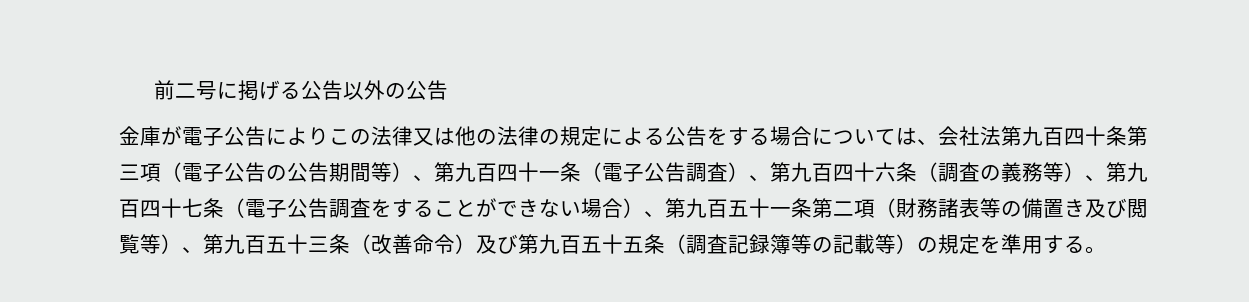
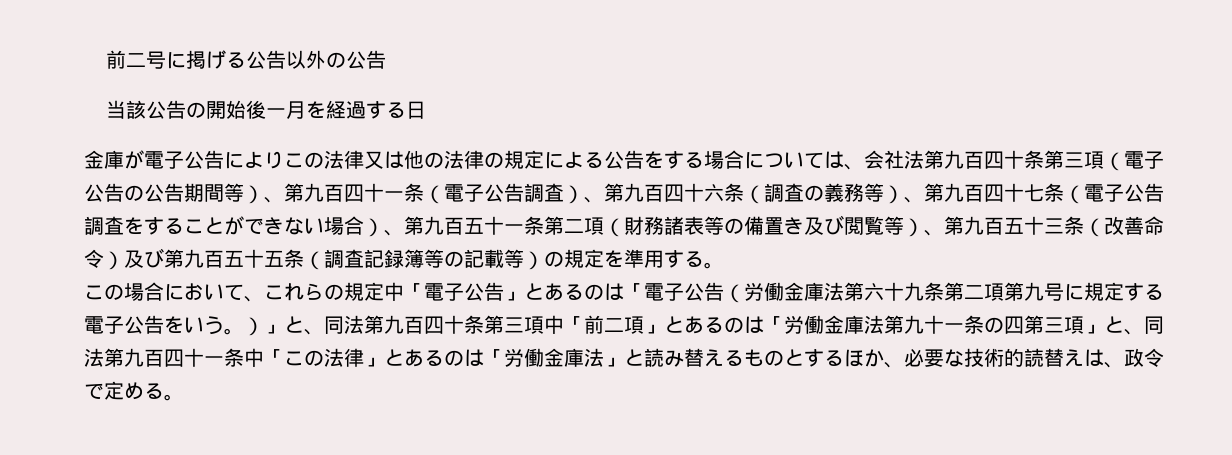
+ 当該公告の開始後一月を経過する日
+ この場合において、これらの規定中「電子公告」とあるのは「電子公告（労働金庫法第六十九条第二項第九号に規定する電子公告をいう。）」と、同法第九百四十条第三項中「前二項」とあるのは「労働金庫法第九十一条の四第三項」と、同法第九百四十一条中「この法律」とあるのは「労働金庫法」と読み替えるものとするほか、必要な技術的読替えは、政令で定める。

